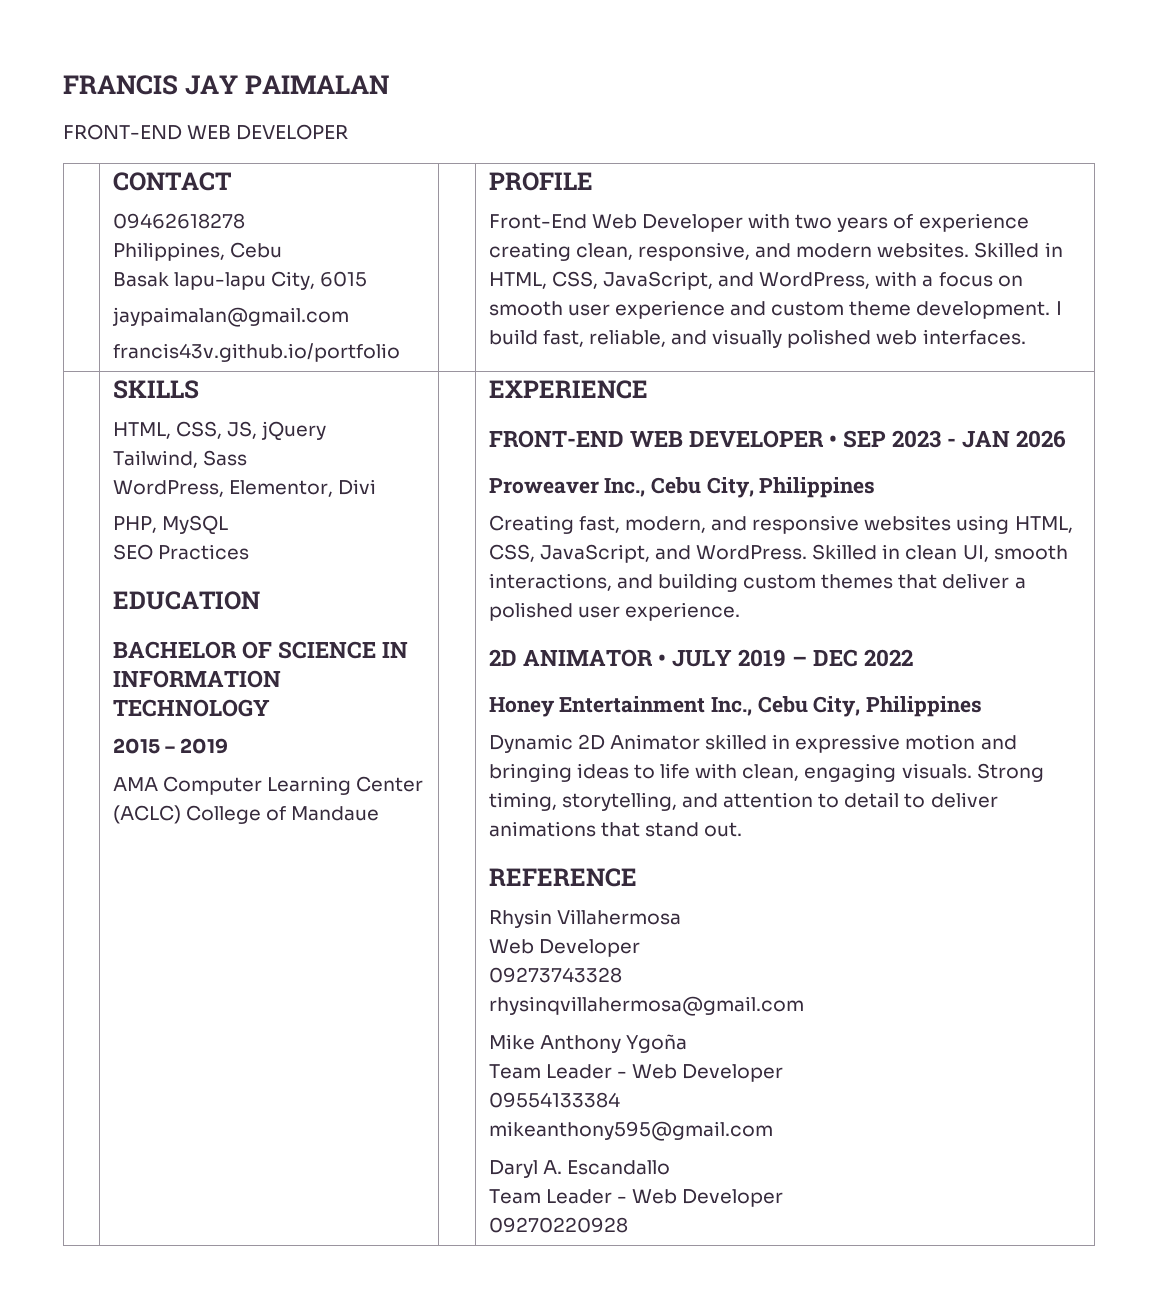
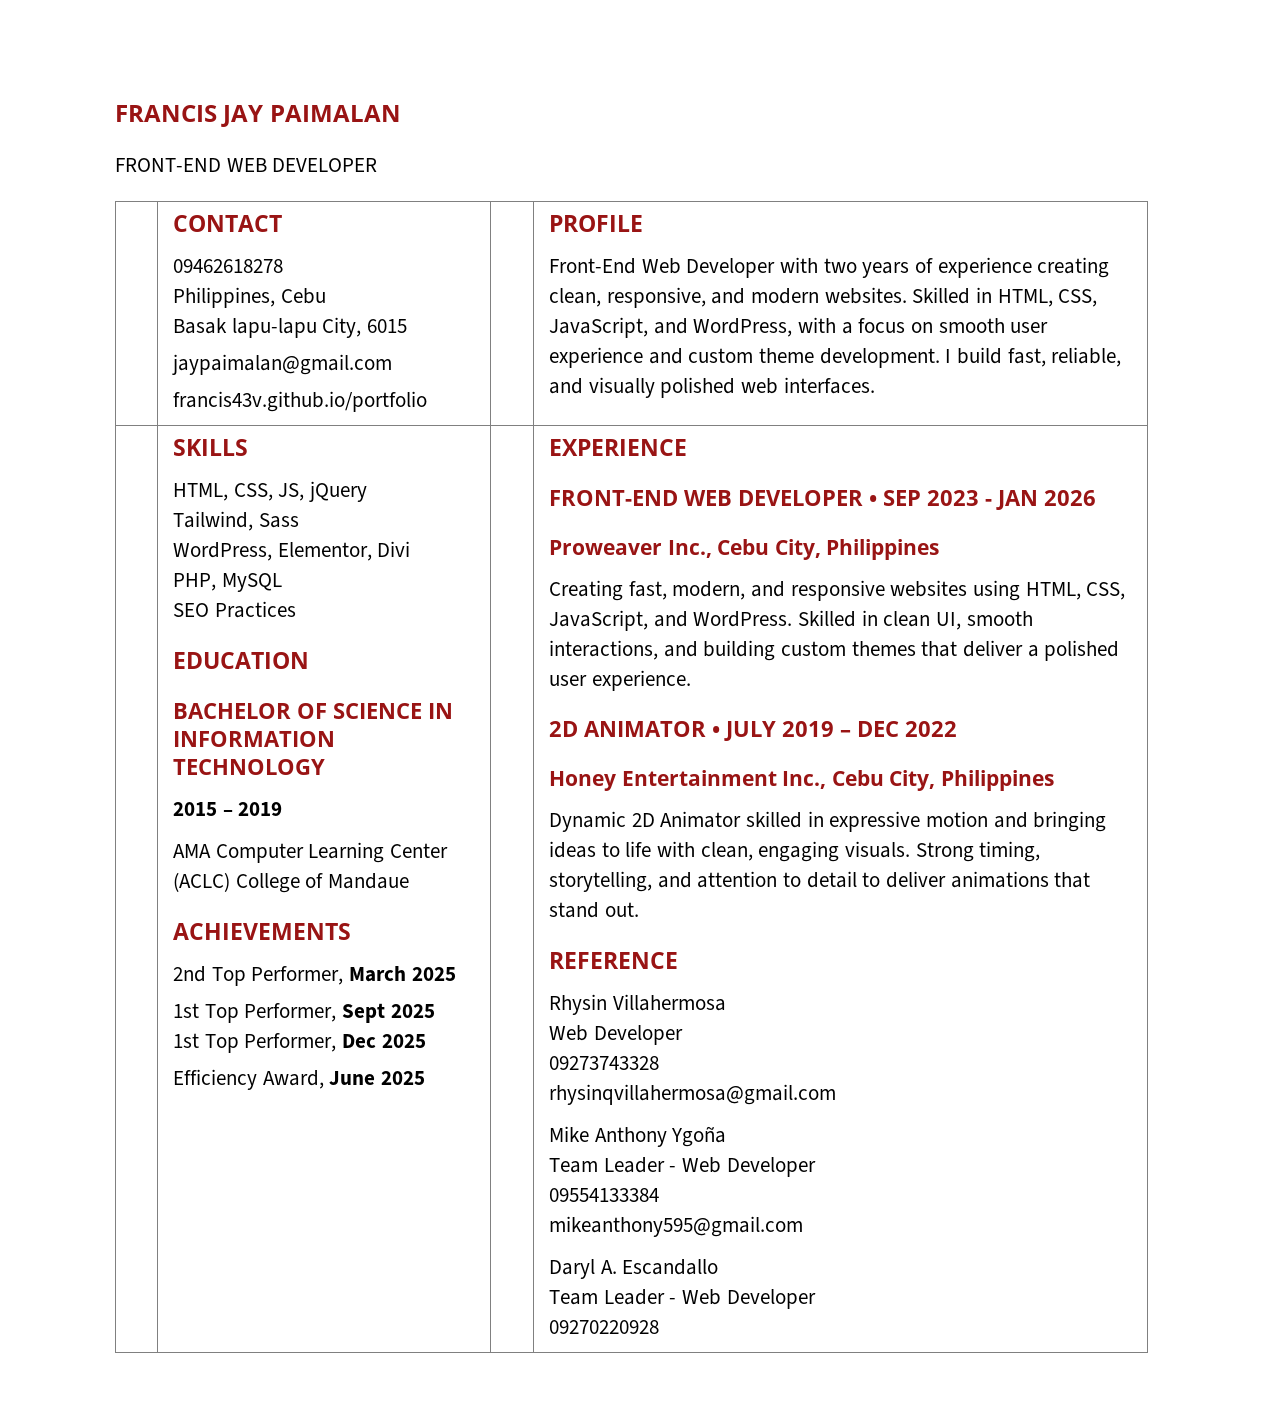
+ ACHIEVEMENTS
+ 2nd Top Performer, March 2025
+ 1st Top Performer, Sept 2025
+ 1st Top Performer, Dec 2025
+ Efficiency Award, June 2025

